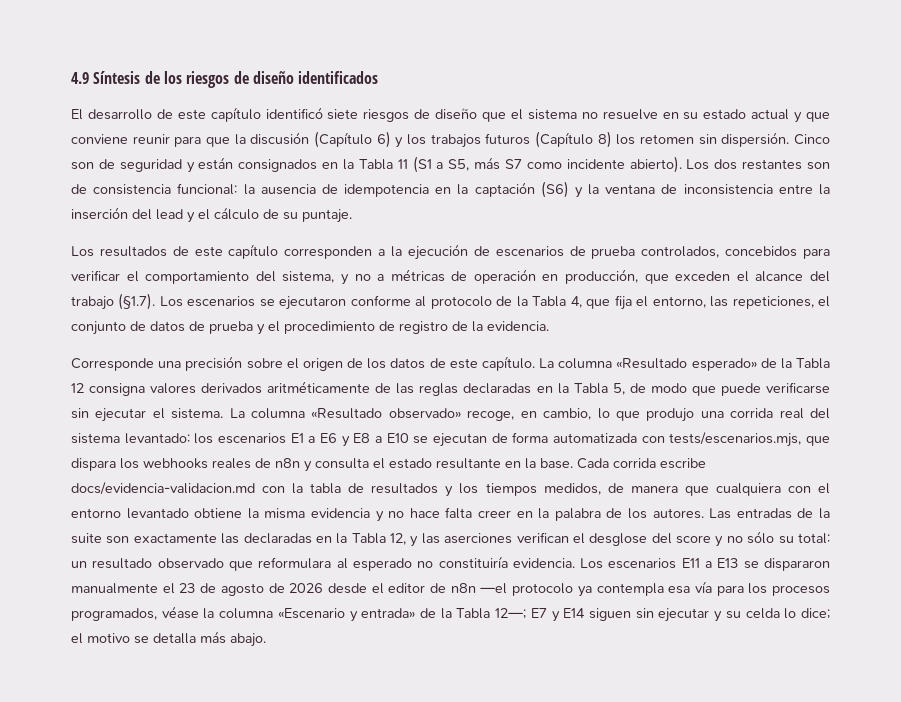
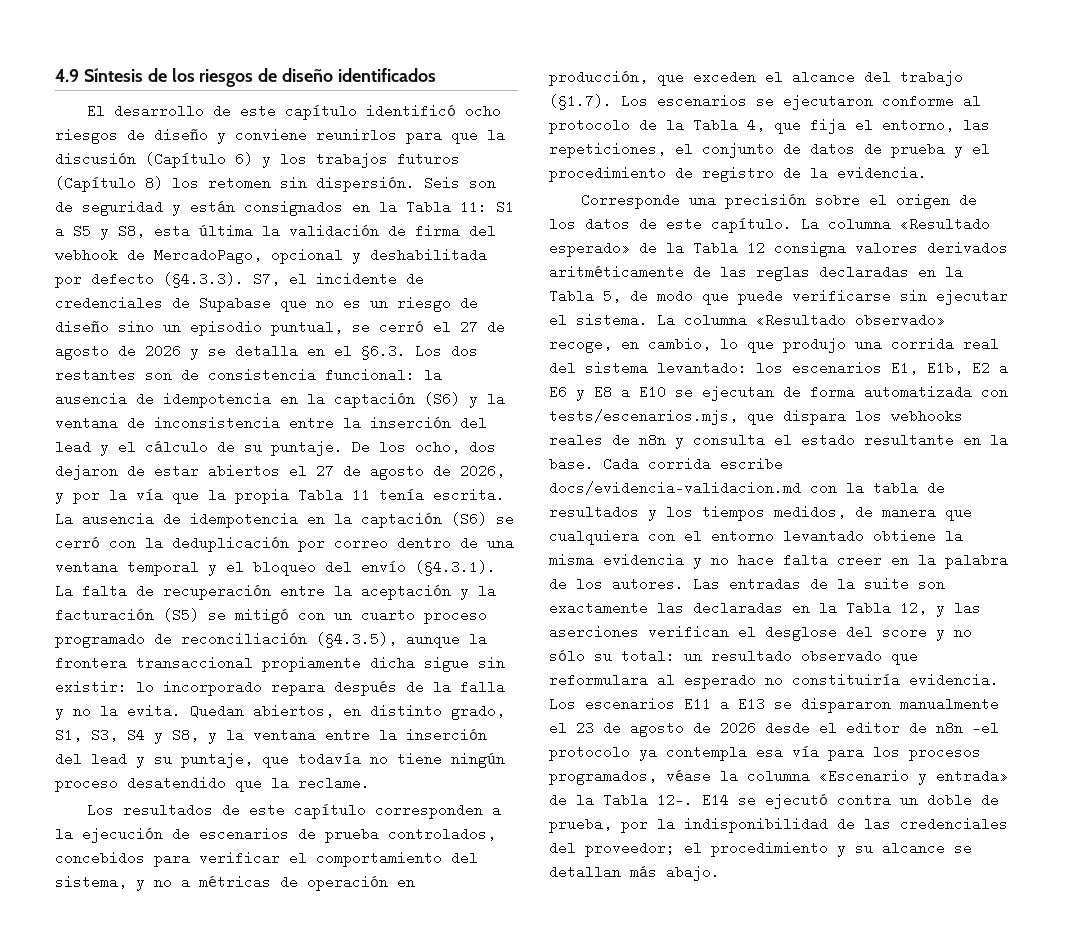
- El desarrollo de este capítulo identificó siete riesgos de diseño que el sistema no resuelve en su estado actual y que conviene reunir para que la discusión (Capítulo 6) y los trabajos futuros (Capítulo 8) los retomen sin dispersión.
+ El desarrollo de este capítulo identificó ocho riesgos de diseño y conviene reunirlos para que la discusión (Capítulo 6) y los trabajos futuros (Capítulo 8) los retomen sin dispersión.
- Cinco son de seguridad y están consignados en la Tabla 11 (S1 a S5, más S7 como incidente abierto). Los dos restantes son de consistencia funcional: la ausencia de idempotencia en la captación (S6) y la ventana de inconsistencia entre la inserción del lead y el cálculo de su puntaje.
+ Seis son de seguridad y están consignados en la Tabla 11: S1 a S5 y S8, esta última la validación de firma del webhook de MercadoPago, opcional y deshabilitada por defecto (§4.3.3). S7, el incidente de credenciales de Supabase que no es un riesgo de diseño sino un episodio puntual, se cerró el 27 de agosto de 2026 y se detalla en el §6.3. Los dos restantes son de consistencia funcional: la ausencia de idempotencia en la captación (S6) y la ventana de inconsistencia entre la inserción del lead y el cálculo de su puntaje. De los ocho, dos dejaron de estar abiertos el 27 de agosto de 2026, y por la vía que la propia Tabla 11 tenía escrita. La ausencia de idempotencia en la captación (S6) se cerró con la deduplicación por correo dentro de una ventana temporal y el bloqueo del envío (§4.3.1). La falta de recuperación entre la aceptación y la facturación (S5) se mitigó con un cuarto proceso programado de reconciliación (§4.3.5), aunque la frontera transaccional propiamente dicha sigue sin existir: lo incorporado repara después de la falla y no la evita. Quedan abiertos, en distinto grado, S1, S3, S4 y S8, y la ventana entre la inserción del lead y su puntaje, que todavía no tiene ningún proceso desatendido que la reclame.
- La columna «Resultado observado» recoge, en cambio, lo que produjo una corrida real del sistema levantado: los escenarios E1 a E6 y E8 a E10 se ejecutan de forma automatizada con tests/escenarios.mjs, que dispara los webhooks reales de n8n y consulta el estado resultante en la base.
+ La columna «Resultado observado» recoge, en cambio, lo que produjo una corrida real del sistema levantado: los escenarios E1, E1b, E2 a E6 y E8 a E10 se ejecutan de forma automatizada con tests/escenarios.mjs, que dispara los webhooks reales de n8n y consulta el estado resultante en la base.
- Los escenarios E11 a E13 se dispararon manualmente el 23 de agosto de 2026 desde el editor de n8n —el protocolo ya contempla esa vía para los procesos programados, véase la columna «Escenario y entrada» de la Tabla 12—; E7 y E14 siguen sin ejecutar y su celda lo dice; el motivo se detalla más abajo.
+ Los escenarios E11 a E13 se dispararon manualmente el 23 de agosto de 2026 desde el editor de n8n —el protocolo ya contempla esa vía para los procesos programados, véase la columna «Escenario y entrada» de la Tabla 12—. E14 se ejecutó contra un doble de prueba, por la indisponibilidad de las credenciales del proveedor; el procedimiento y su alcance se detallan más abajo.

